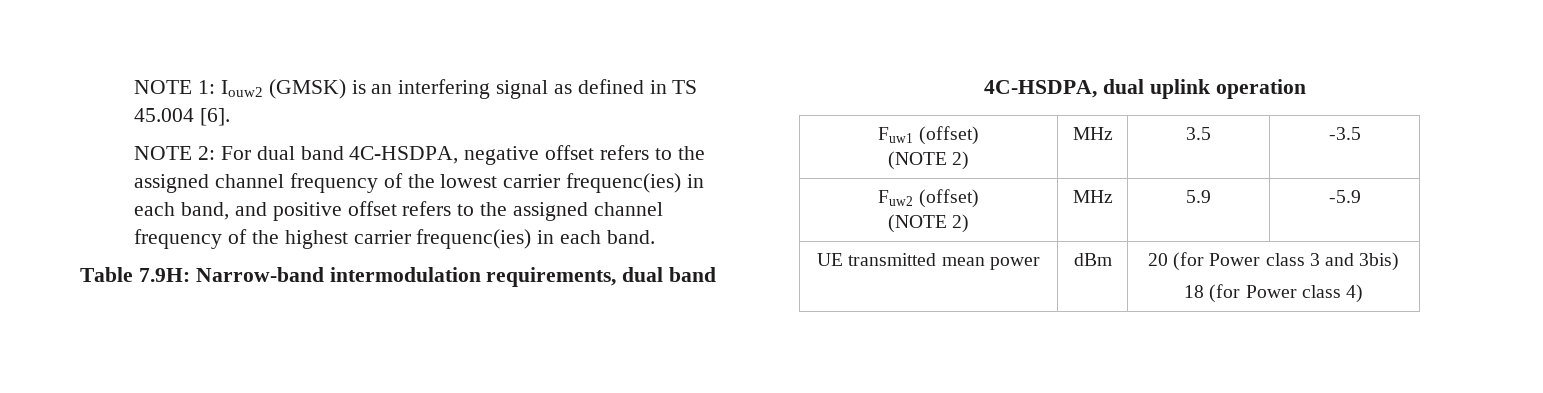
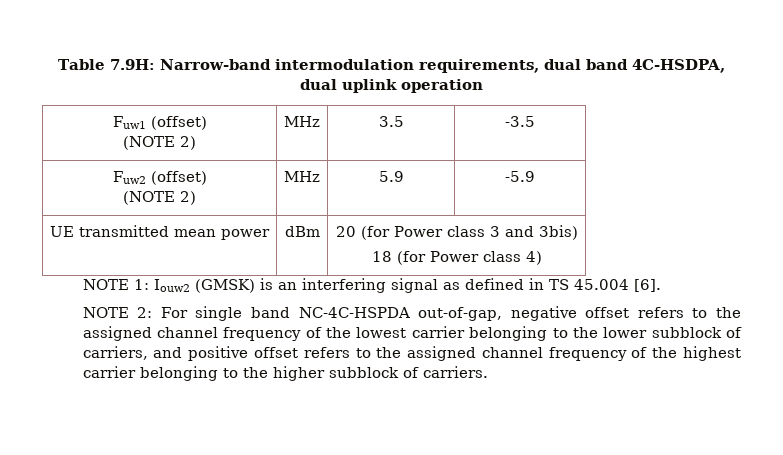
- NOTE 1: Iouw2 (GMSK) is an interfering signal as defined in TS 45.004 [6].
- NOTE 2: For dual band 4C-HSDPA, negative offset refers to the assigned channel frequency of the lowest carrier frequenc(ies) in each band, and positive offset refers to the assigned channel frequency of the highest carrier frequenc(ies) in each band.
+ NOTE 1: Iouw2 (GMSK) is an interfering signal as defined in TS 45.004 [6].
+ NOTE 2: For single band NC-4C-HSPDA out-of-gap, negative offset refers to the assigned channel frequency of the lowest carrier belonging to the lower subblock of carriers, and positive offset refers to the assigned channel frequency of the highest carrier belonging to the higher subblock of carriers.

